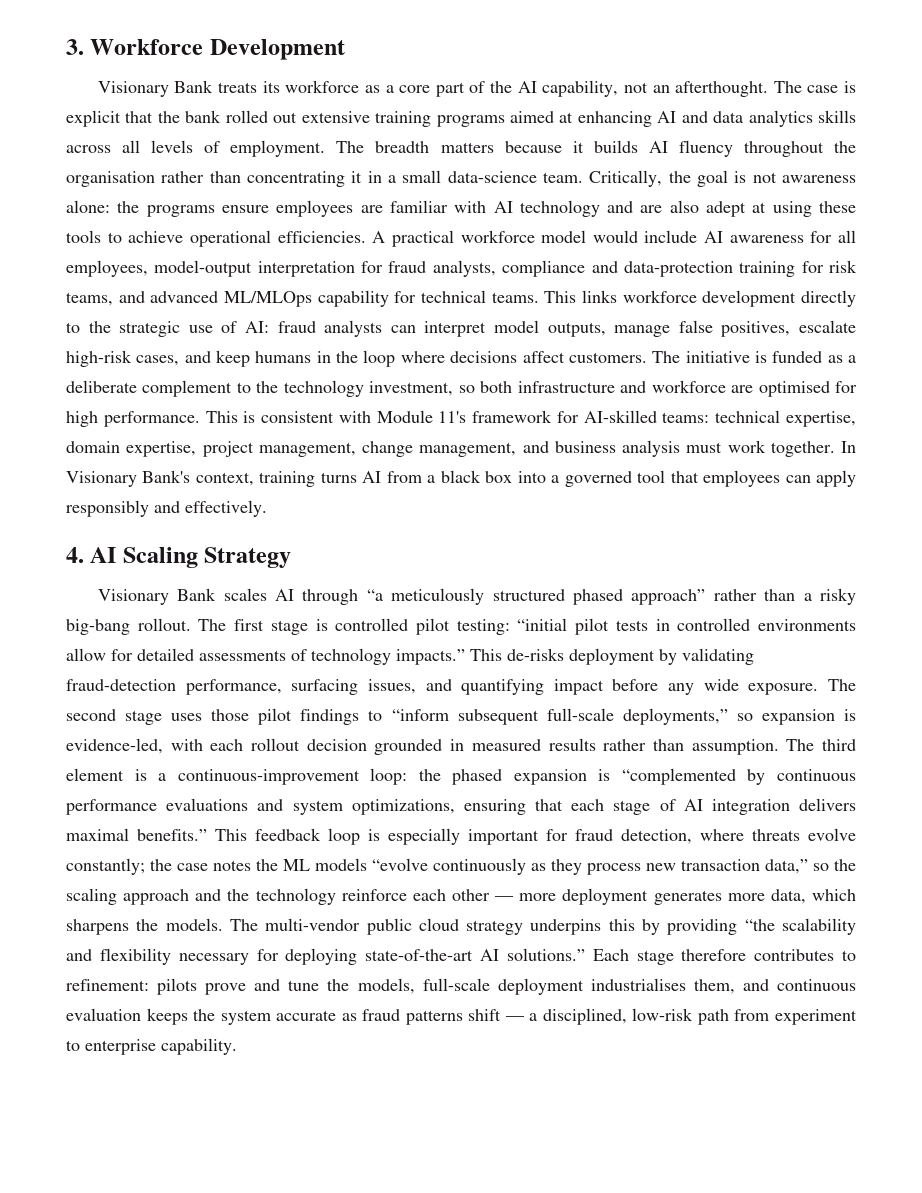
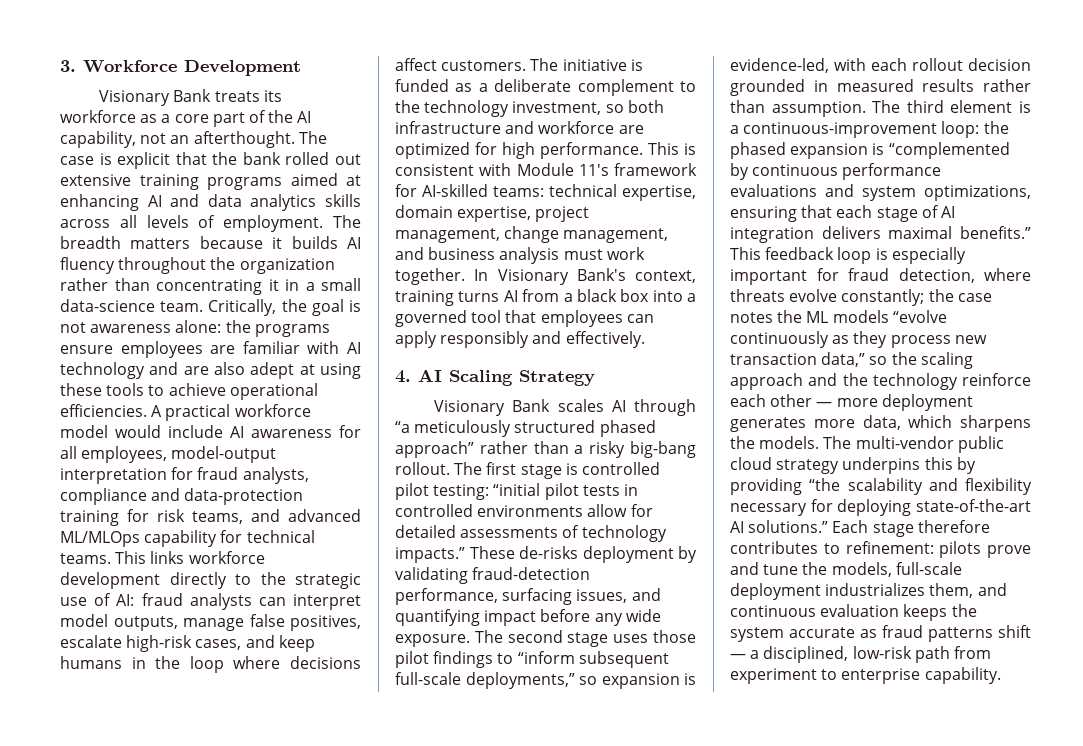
- The breadth matters because it builds AI fluency throughout the organisation rather than concentrating it in a small data-science team.
+ The breadth matters because it builds AI fluency throughout the organization rather than concentrating it in a small data-science team.
- The initiative is funded as a deliberate complement to the technology investment, so both infrastructure and workforce are optimised for high performance.
+ The initiative is funded as a deliberate complement to the technology investment, so both infrastructure and workforce are optimized for high performance.
- This de-risks deployment by validating fraud-detection performance, surfacing issues, and quantifying impact before any wide exposure.
+ These de-risks deployment by validating fraud-detection performance, surfacing issues, and quantifying impact before any wide exposure.
- Each stage therefore contributes to refinement: pilots prove and tune the models, full-scale deployment industrialises them, and continuous evaluation keeps the system accurate as fraud patterns shift — a disciplined, low-risk path from experiment to enterprise capability.
+ Each stage therefore contributes to refinement: pilots prove and tune the models, full-scale deployment industrializes them, and continuous evaluation keeps the system accurate as fraud patterns shift — a disciplined, low-risk path from experiment to enterprise capability.

